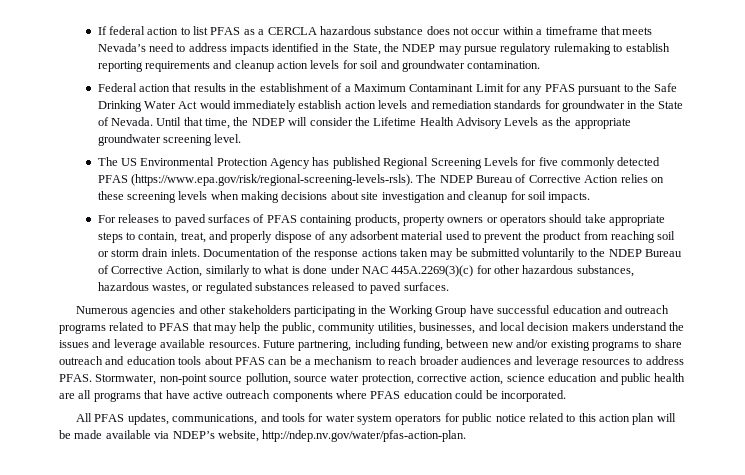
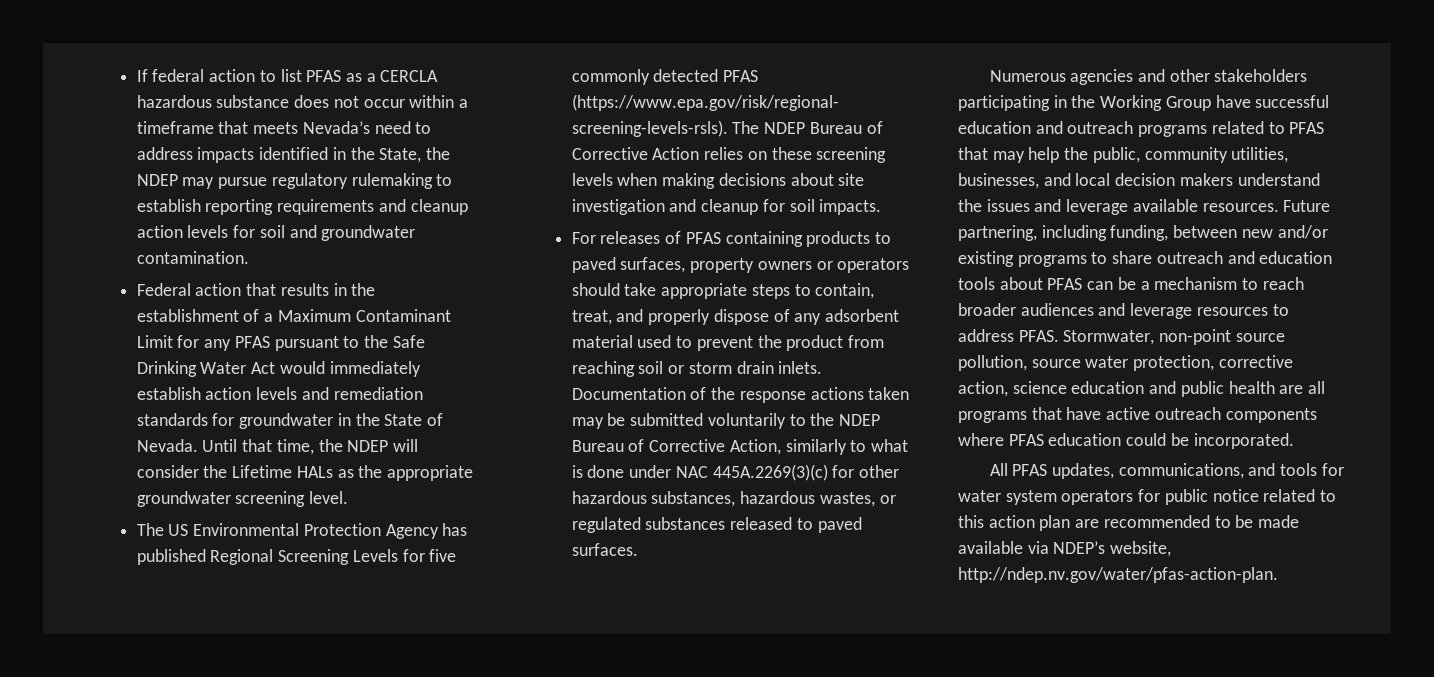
- Until that time, the NDEP will consider the Lifetime Health Advisory Levels as the appropriate groundwater screening level.
+ Until that time, the NDEP will consider the Lifetime HALs as the appropriate groundwater screening level.
- For releases to paved surfaces of PFAS containing products, property owners or operators should take appropriate steps to contain, treat, and properly dispose of any adsorbent material used to prevent the product from reaching soil or storm drain inlets.
+ For releases of PFAS containing products to paved surfaces, property owners or operators should take appropriate steps to contain, treat, and properly dispose of any adsorbent material used to prevent the product from reaching soil or storm drain inlets.
- All PFAS updates, communications, and tools for water system operators for public notice related to this action plan will be made available via NDEP’s website, http://ndep.nv.gov/water/pfas-action-plan.
+ All PFAS updates, communications, and tools for water system operators for public notice related to this action plan are recommended to be made available via NDEP’s website, http://ndep.nv.gov/water/pfas-action-plan.

